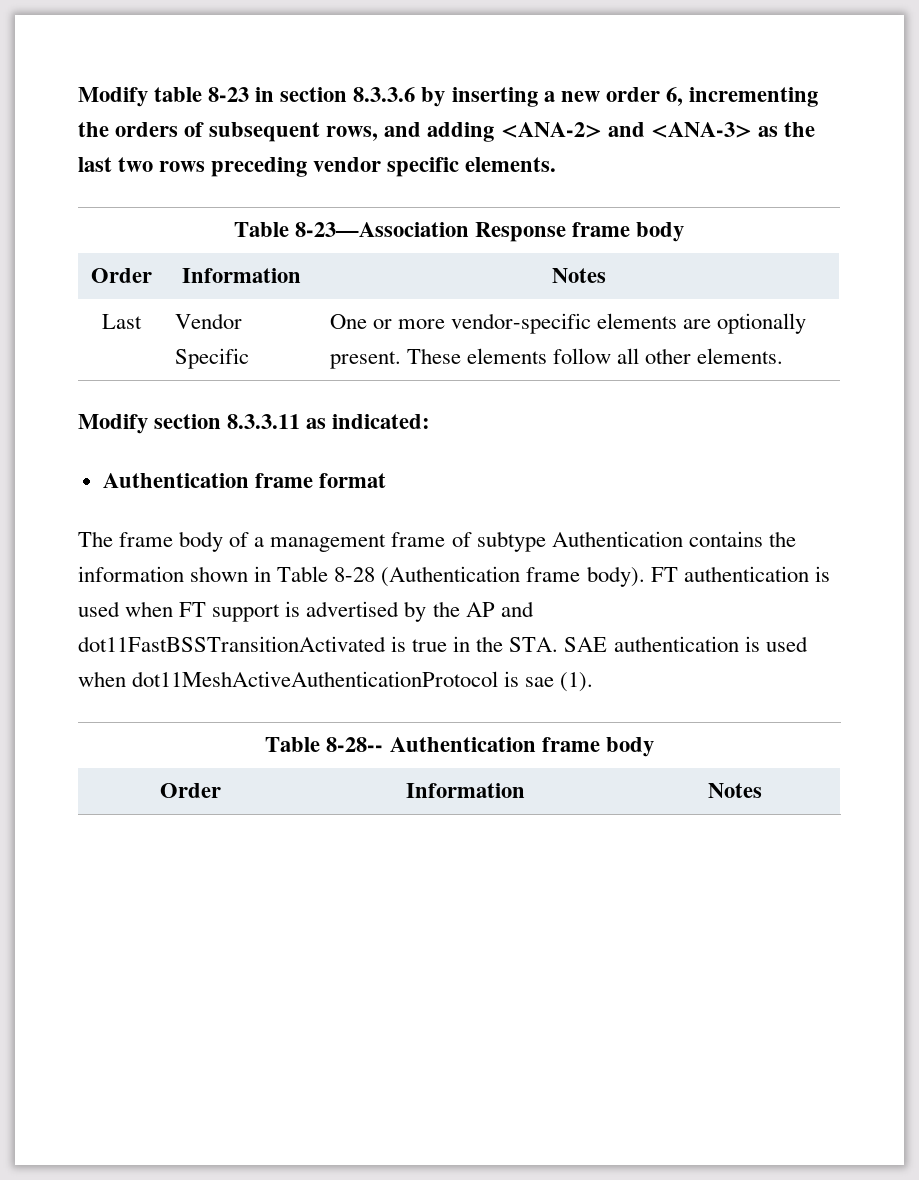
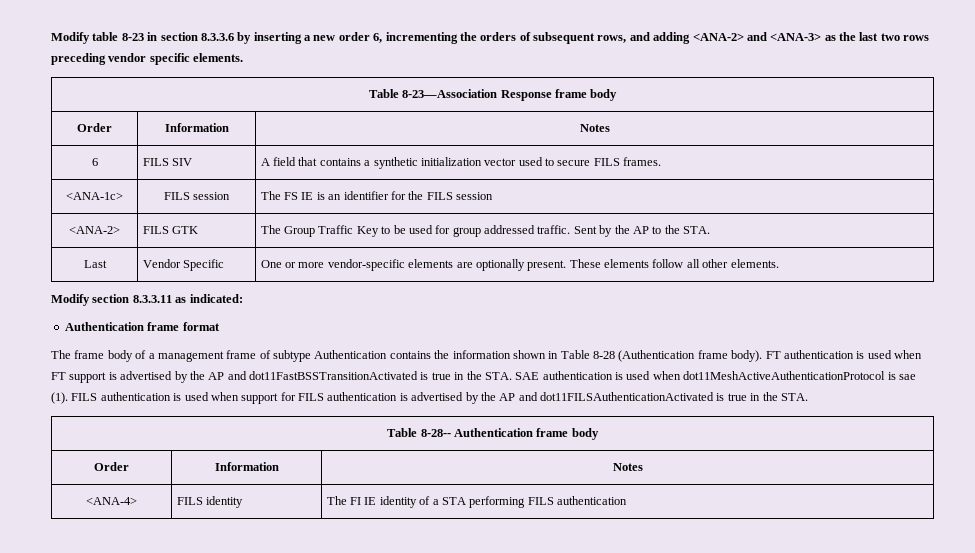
+ 6 | FILS SIV | A field that contains a synthetic initialization vector used to secure FILS frames.
+ <ANA-1c> | FILS session | The FS IE is an identifier for the FILS session
+ <ANA-2> | FILS GTK | The Group Traffic Key to be used for group addressed traffic. Sent by the AP to the STA.
+ FILS authentication is used when support for FILS authentication is advertised by the AP and dot11FILSAuthenticationActivated is true in the STA.
+ <ANA-4> | FILS identity | The FI IE identity of a STA performing FILS authentication

